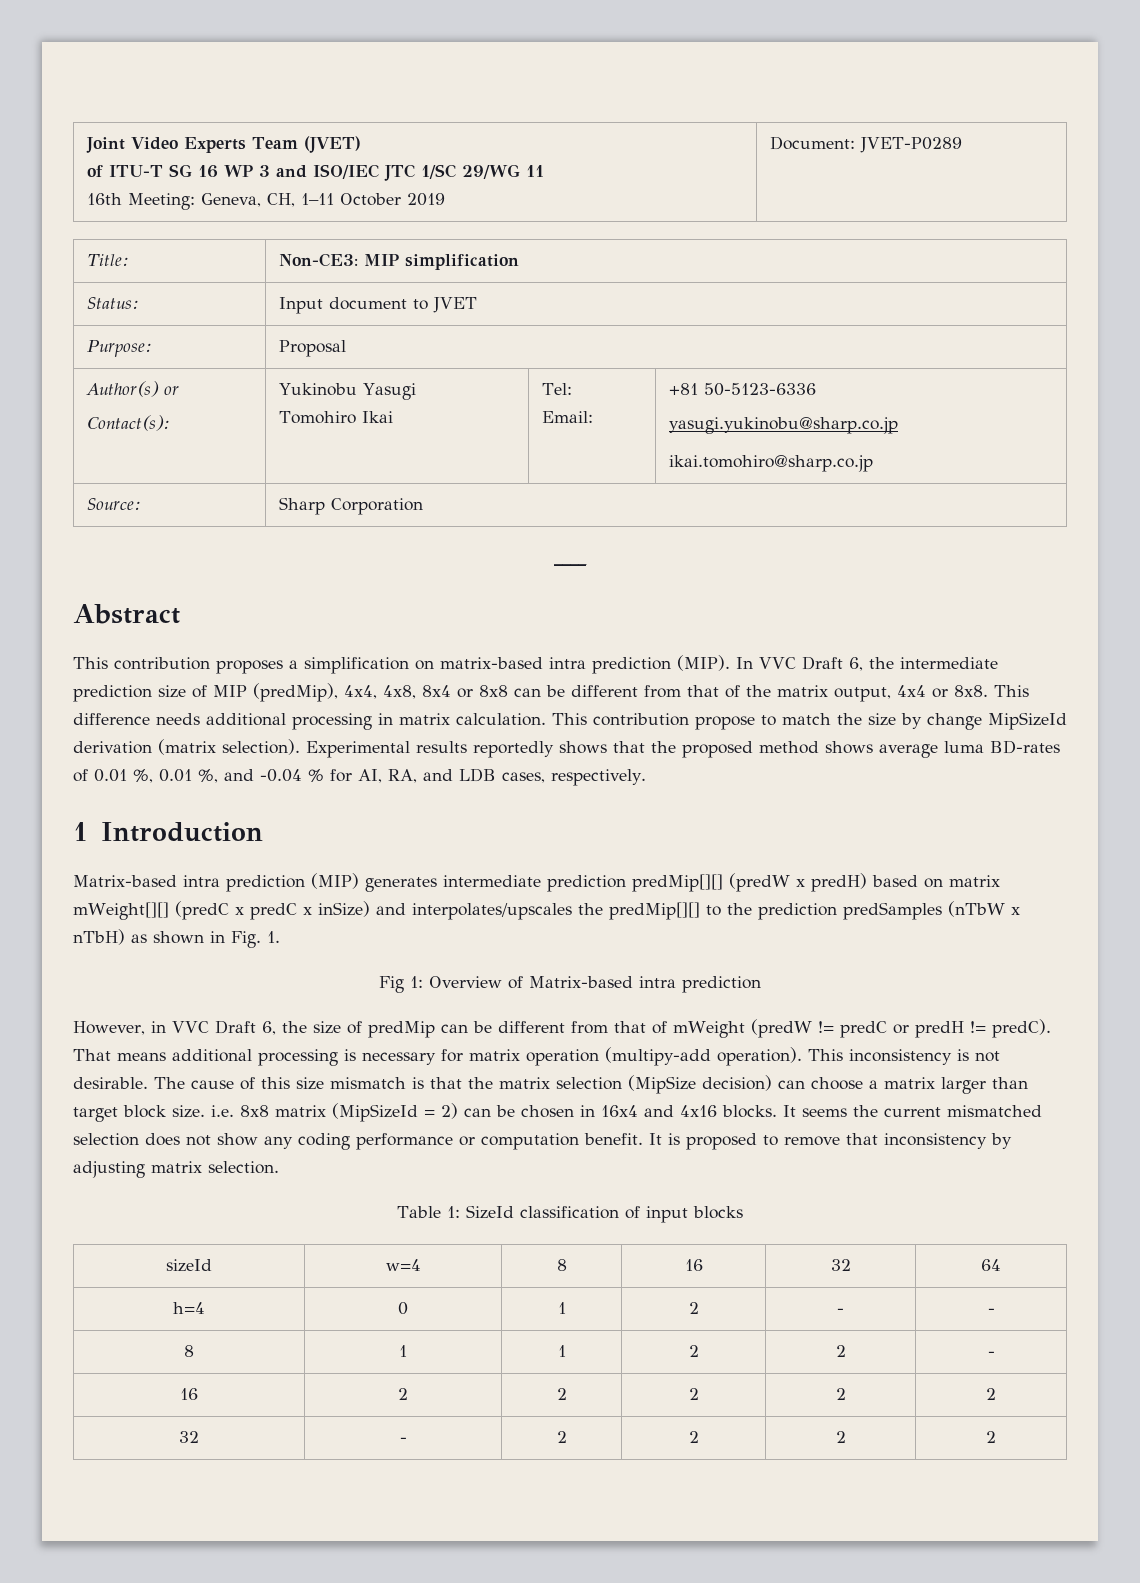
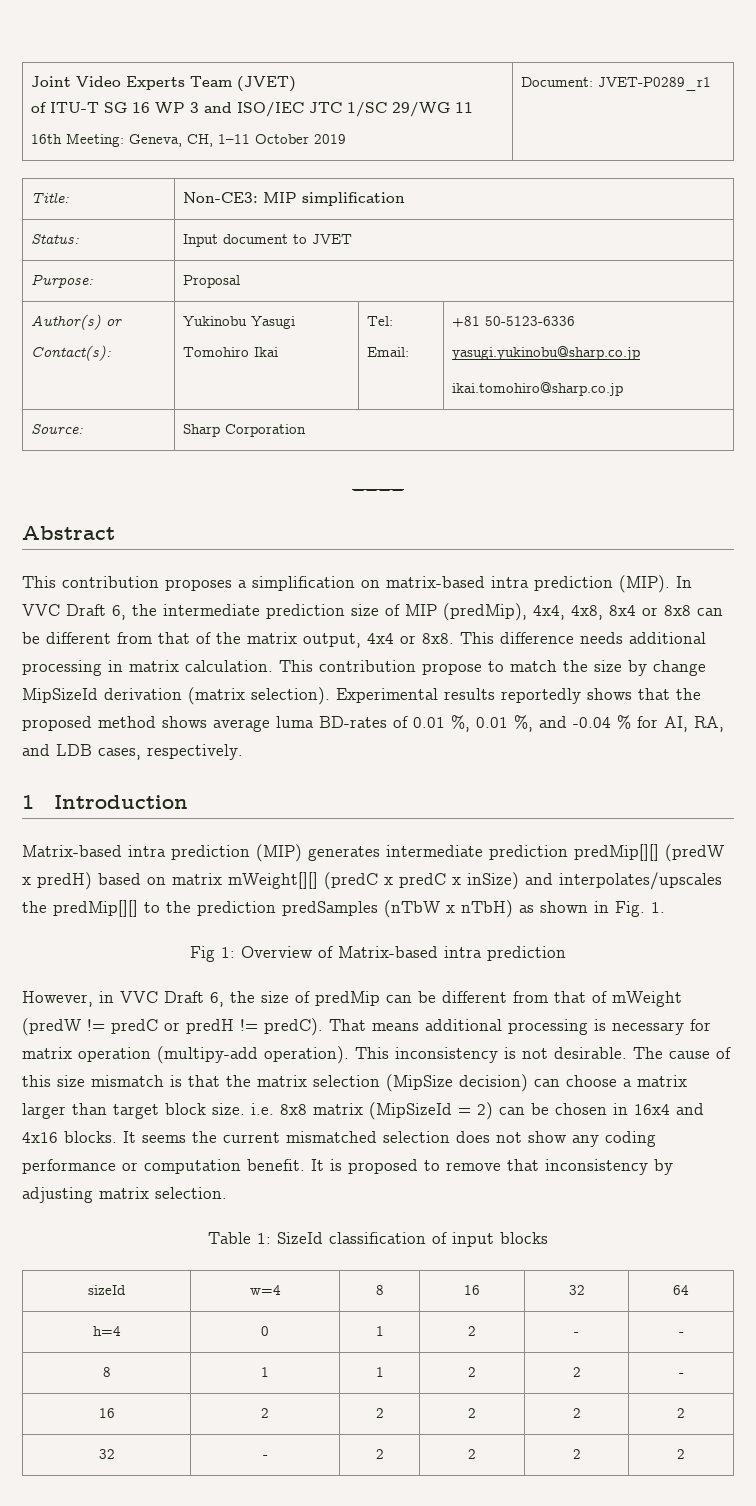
  Joint Video Experts Team (JVET)
  of ITU-T SG 16 WP 3 and ISO/IEC JTC 1/SC 29/WG 11
- 16th Meeting: Geneva, CH, 1–11 October 2019 | Document: JVET-P0289
+ 16th Meeting: Geneva, CH, 1–11 October 2019 | Document: JVET-P0289_r1

